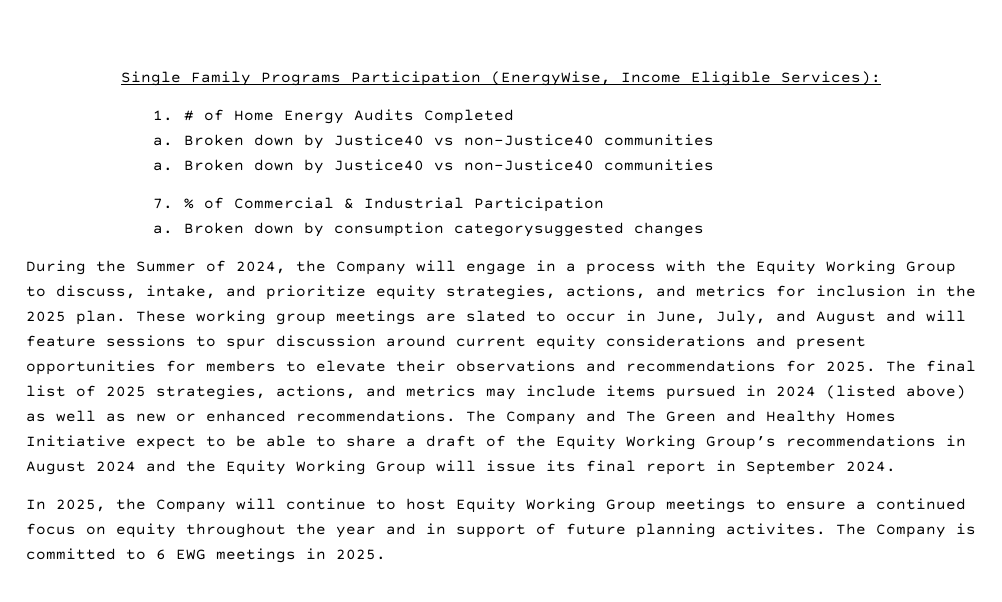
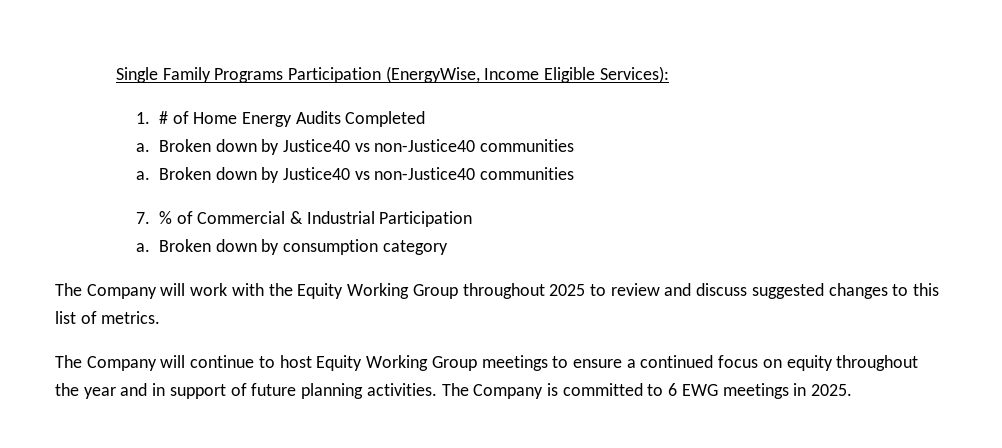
- Broken down by consumption categorysuggested changes
- During the Summer of 2024, the Company will engage in a process with the Equity Working Group to discuss, intake, and prioritize equity strategies, actions, and metrics for inclusion in the 2025 plan. These working group meetings are slated to occur in June, July, and August and will feature sessions to spur discussion around current equity considerations and present opportunities for members to elevate their observations and recommendations for 2025. The final list of 2025 strategies, actions, and metrics may include items pursued in 2024 (listed above) as well as new or enhanced recommendations. The Company and The Green and Healthy Homes Initiative expect to be able to share a draft of the Equity Working Group’s recommendations in August 2024 and the Equity Working Group will issue its final report in September 2024.
- In 2025, the Company will continue to host Equity Working Group meetings to ensure a continued focus on equity throughout the year and in support of future planning activites.
+ Broken down by consumption category
+ The Company will work with the Equity Working Group throughout 2025 to review and discuss suggested changes to this list of metrics.
+ The Company will continue to host Equity Working Group meetings to ensure a continued focus on equity throughout the year and in support of future planning activities.

